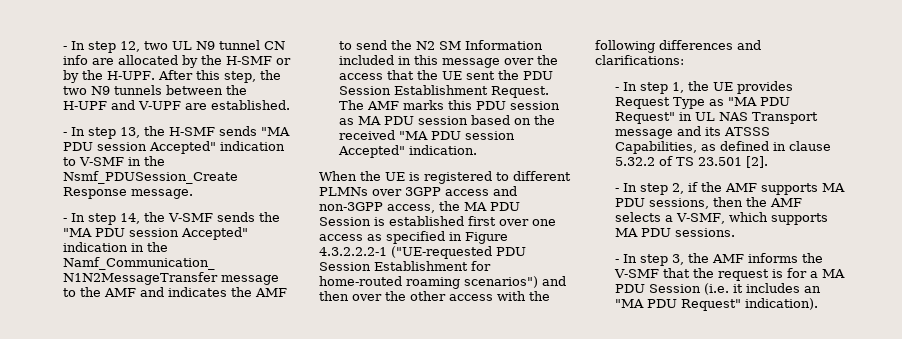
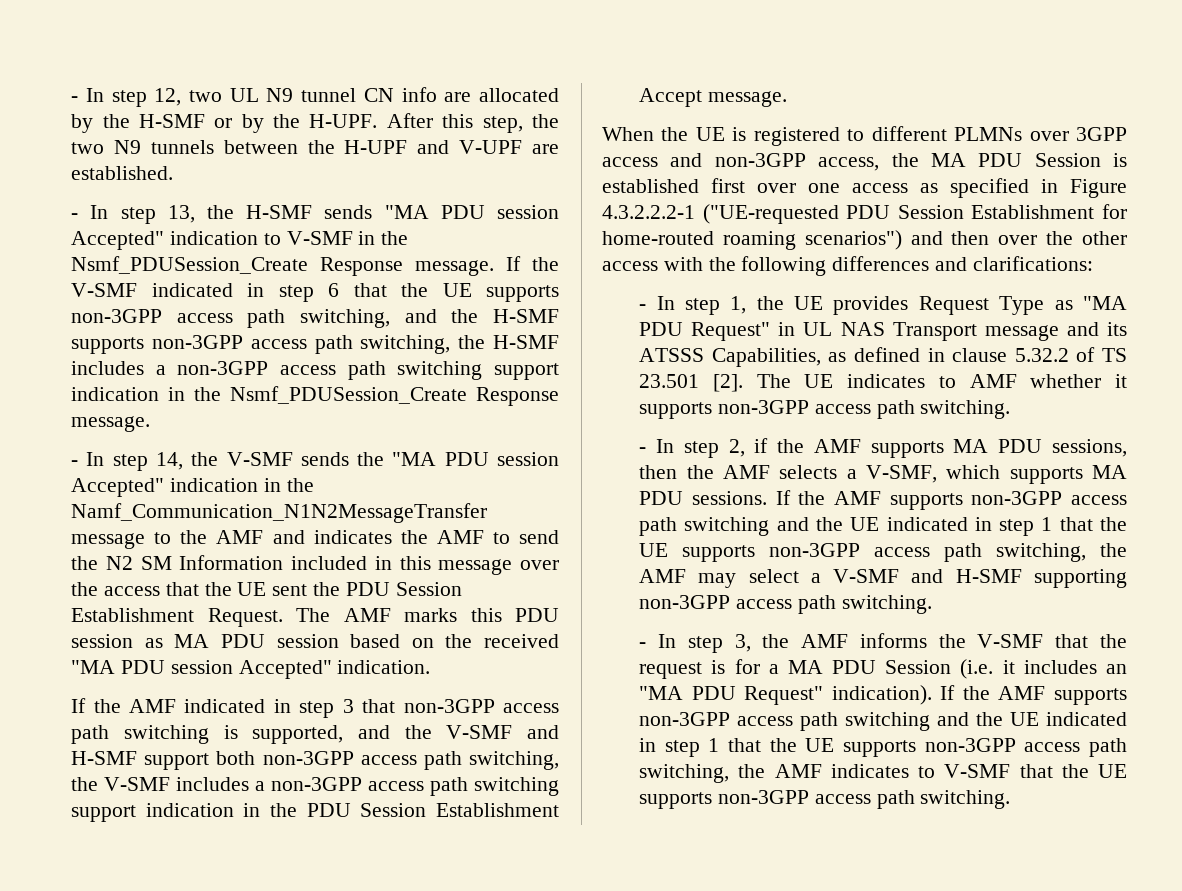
+ If the V-SMF indicated in step 6 that the UE supports non-3GPP access path switching, and the H-SMF supports non-3GPP access path switching, the H-SMF includes a non-3GPP access path switching support indication in the Nsmf_PDUSession_Create Response message.
+ If the AMF indicated in step 3 that non-3GPP access path switching is supported, and the V-SMF and H-SMF support both non-3GPP access path switching, the V-SMF includes a non-3GPP access path switching support indication in the PDU Session Establishment Accept message.
+ The UE indicates to AMF whether it supports non-3GPP access path switching.
+ If the AMF supports non-3GPP access path switching and the UE indicated in step 1 that the UE supports non-3GPP access path switching, the AMF may select a V-SMF and H-SMF supporting non-3GPP access path switching.
+ If the AMF supports non-3GPP access path switching and the UE indicated in step 1 that the UE supports non-3GPP access path switching, the AMF indicates to V-SMF that the UE supports non-3GPP access path switching.

